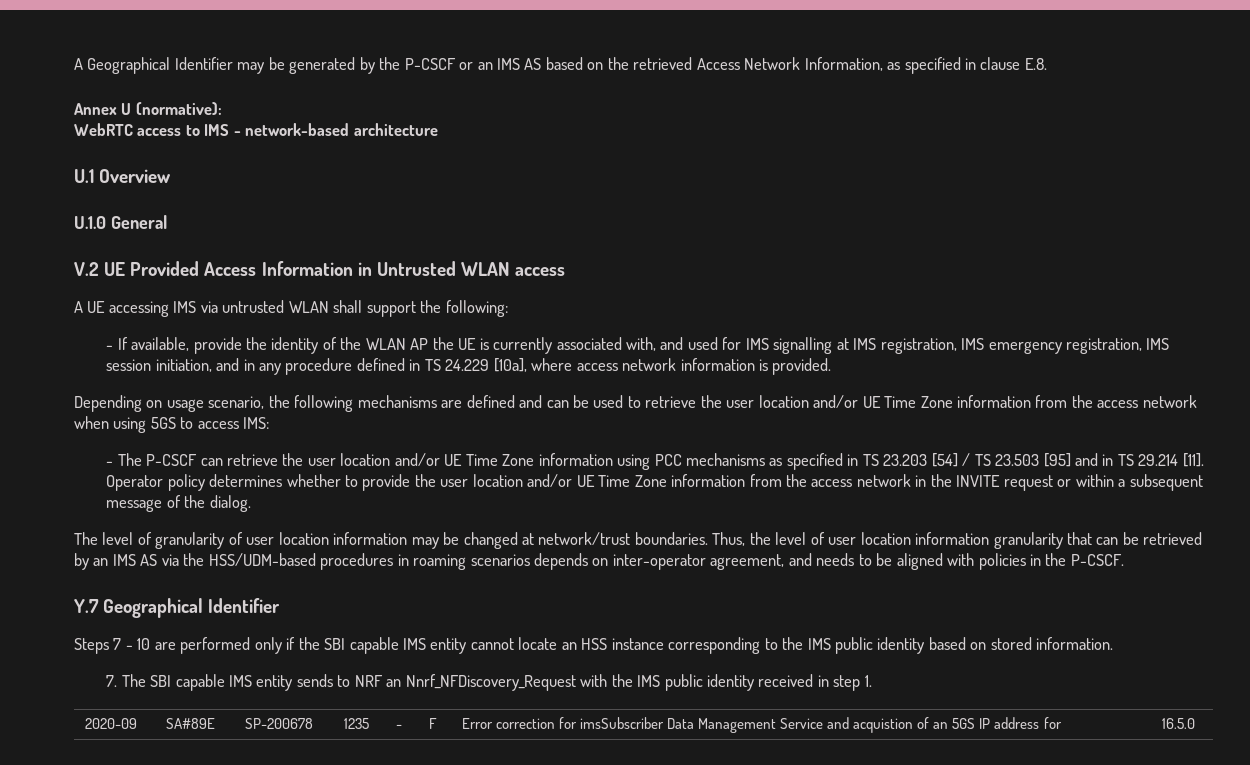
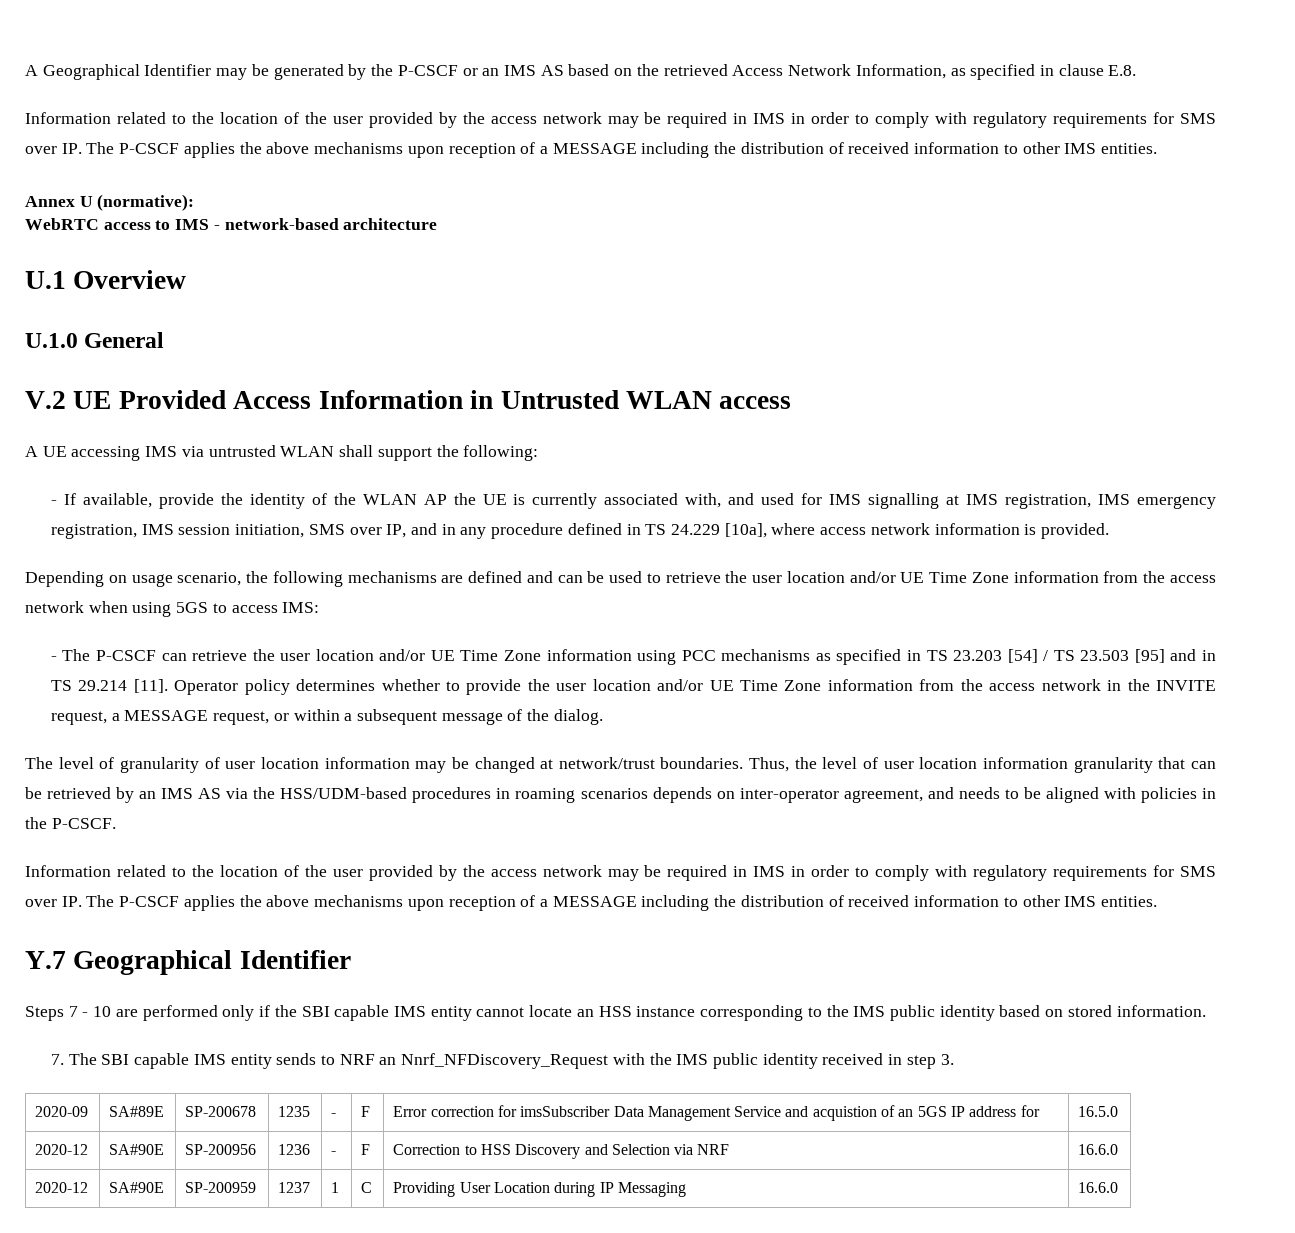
  A Geographical Identifier may be generated by the P-CSCF or an IMS AS based on the retrieved Access Network Information, as specified in clause E.8.
+ Information related to the location of the user provided by the access network may be required in IMS in order to comply with regulatory requirements for SMS over IP. The P-CSCF applies the above mechanisms upon reception of a MESSAGE including the distribution of received information to other IMS entities.
- - If available, provide the identity of the WLAN AP the UE is currently associated with, and used for IMS signalling at IMS registration, IMS emergency registration, IMS session initiation, and in any procedure defined in TS 24.229 [10a], where access network information is provided.
+ - If available, provide the identity of the WLAN AP the UE is currently associated with, and used for IMS signalling at IMS registration, IMS emergency registration, IMS session initiation, SMS over IP, and in any procedure defined in TS 24.229 [10a], where access network information is provided.
- Operator policy determines whether to provide the user location and/or UE Time Zone information from the access network in the INVITE request or within a subsequent message of the dialog.
+ Operator policy determines whether to provide the user location and/or UE Time Zone information from the access network in the INVITE request, a MESSAGE request, or within a subsequent message of the dialog.
  Thus, the level of user location information granularity that can be retrieved by an IMS AS via the HSS/UDM-based procedures in roaming scenarios depends on inter-operator agreement, and needs to be aligned with policies in the P-CSCF.
+ Information related to the location of the user provided by the access network may be required in IMS in order to comply with regulatory requirements for SMS over IP. The P-CSCF applies the above mechanisms upon reception of a MESSAGE including the distribution of received information to other IMS entities.
- 7. The SBI capable IMS entity sends to NRF an Nnrf_NFDiscovery_Request with the IMS public identity received in step 1.
+ 7. The SBI capable IMS entity sends to NRF an Nnrf_NFDiscovery_Request with the IMS public identity received in step 3.
+ 2020-12 | SA#90E | SP-200956 | 1236 | - | F | Correction to HSS Discovery and Selection via NRF | 16.6.0
+ 2020-12 | SA#90E | SP-200959 | 1237 | 1 | C | Providing User Location during IP Messaging | 16.6.0

